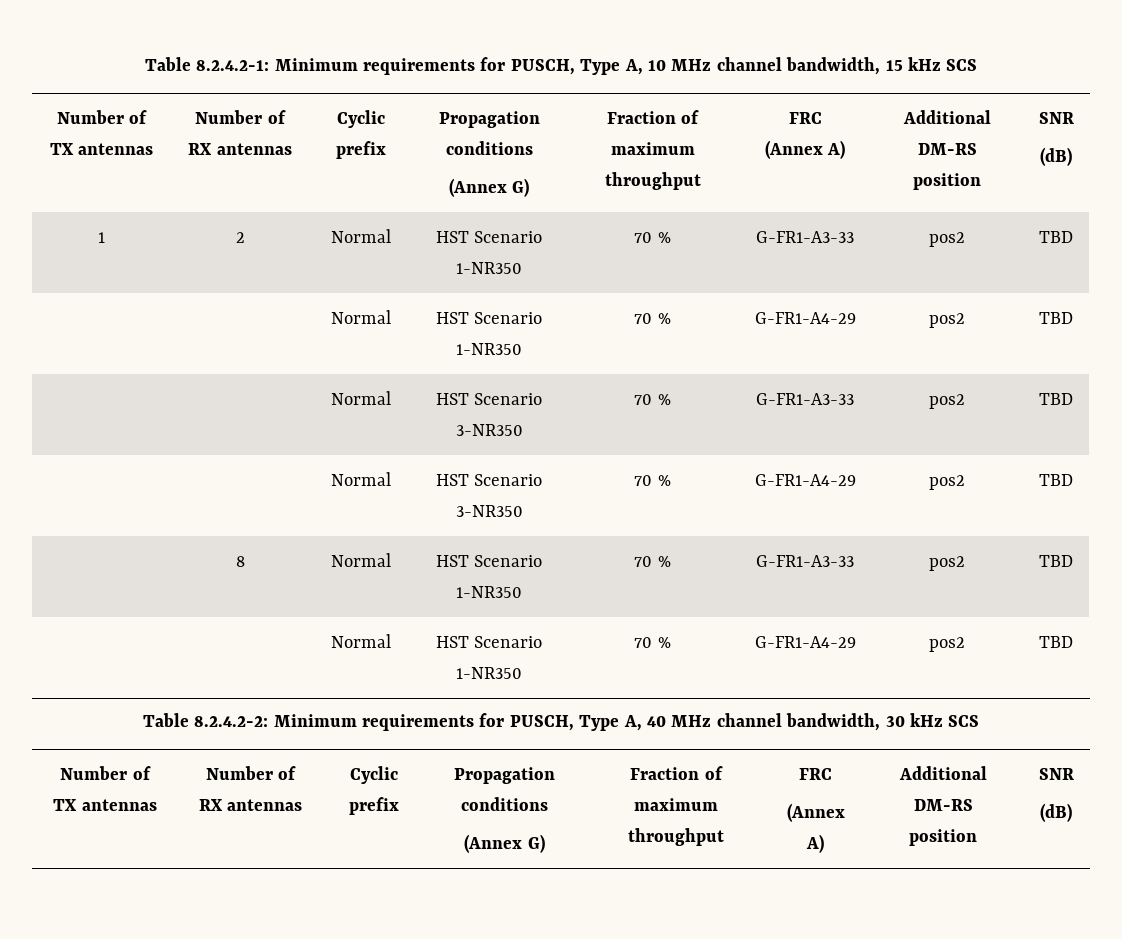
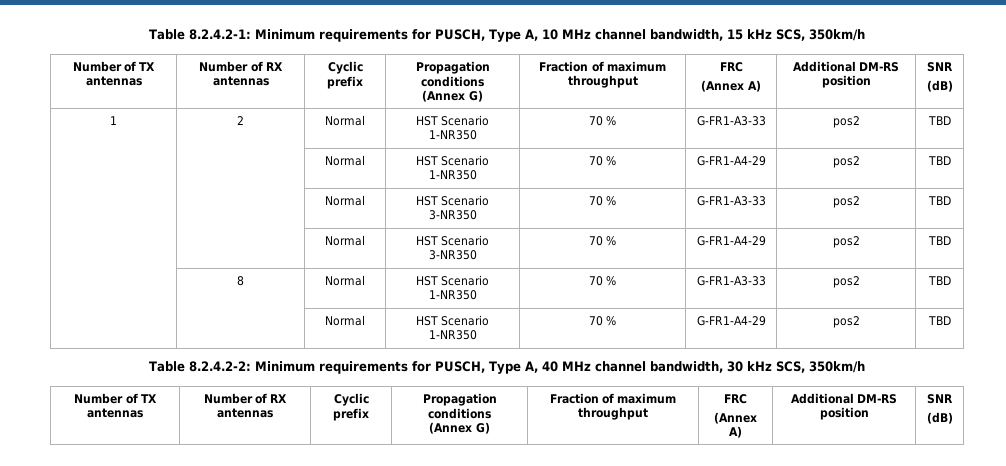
- Table 8.2.4.2-1: Minimum requirements for PUSCH, Type A, 10 MHz channel bandwidth, 15 kHz SCS
+ Table 8.2.4.2-1: Minimum requirements for PUSCH, Type A, 10 MHz channel bandwidth, 15 kHz SCS, 350km/h
- Table 8.2.4.2-2: Minimum requirements for PUSCH, Type A, 40 MHz channel bandwidth, 30 kHz SCS
+ Table 8.2.4.2-2: Minimum requirements for PUSCH, Type A, 40 MHz channel bandwidth, 30 kHz SCS, 350km/h

